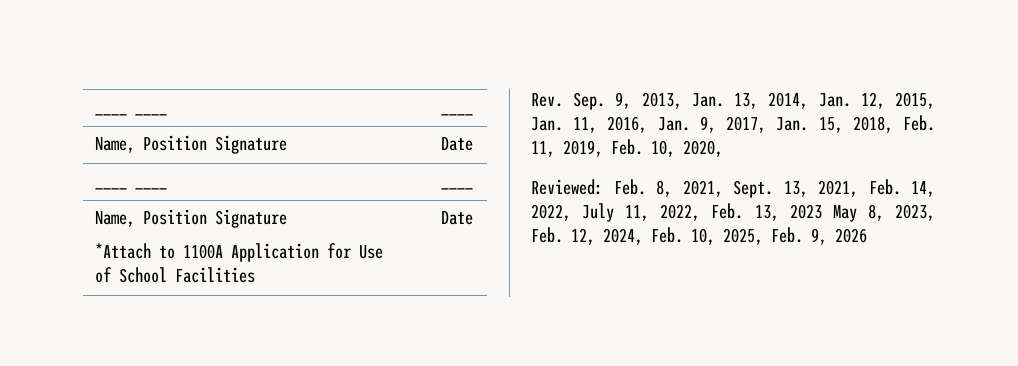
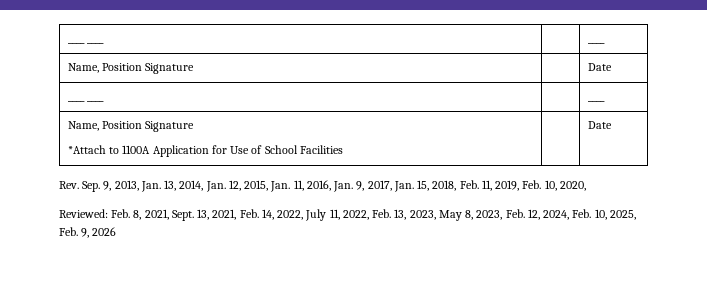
- 13, 2021, Feb. 14, 2022, July 11, 2022, Feb. 13, 2023 May 8, 2023, Feb. 12, 2024, Feb. 10, 2025, Feb. 9, 2026
+ 13, 2021, Feb. 14, 2022, July 11, 2022, Feb. 13, 2023, May 8, 2023, Feb. 12, 2024, Feb. 10, 2025, Feb. 9, 2026

